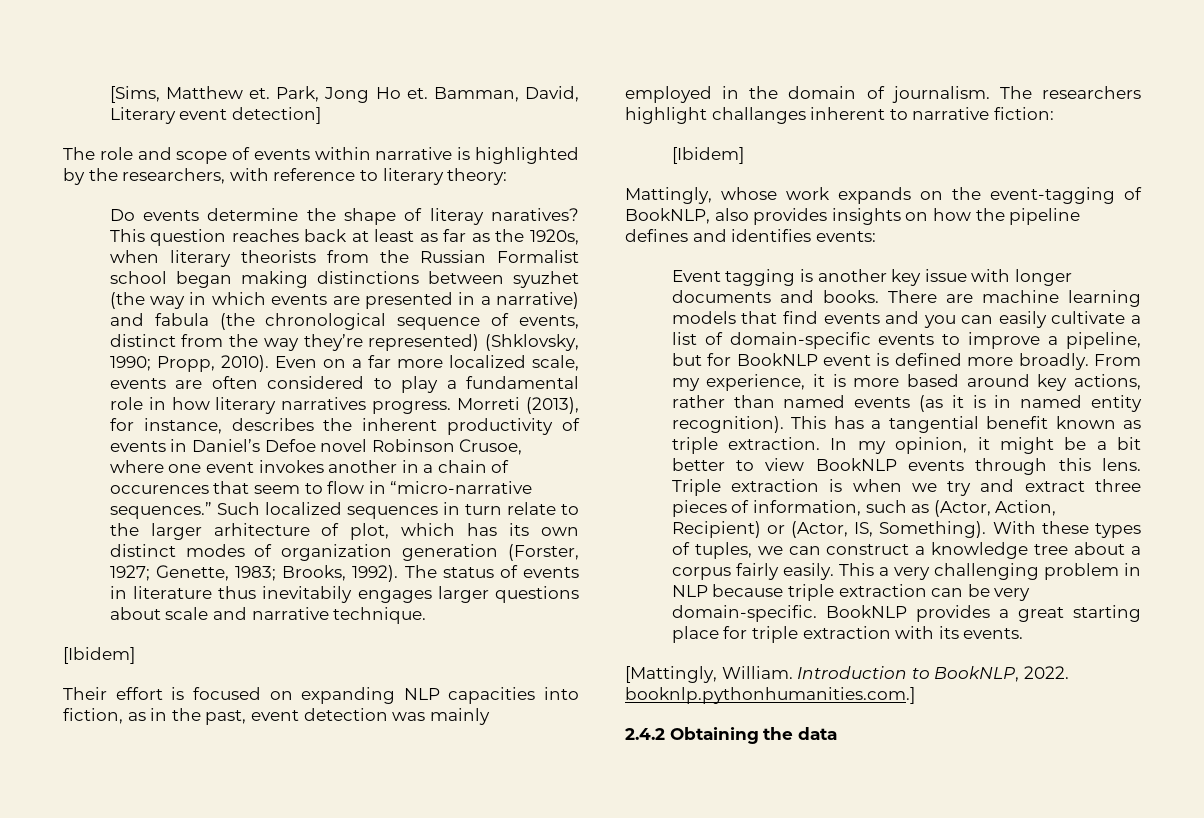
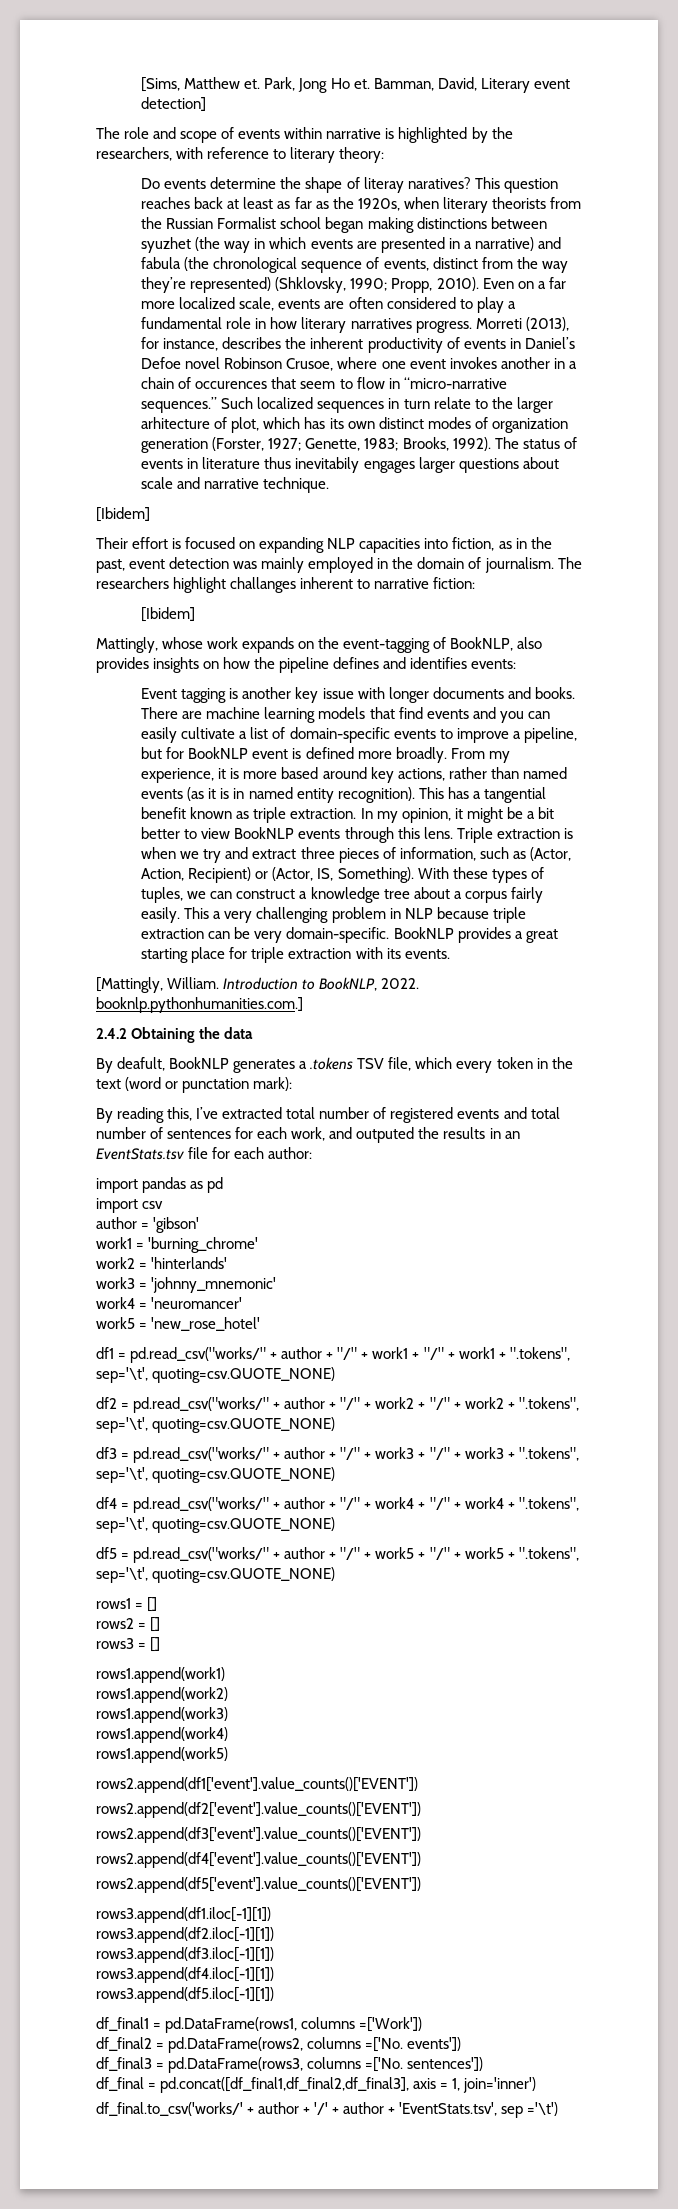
+ By deafult, BookNLP generates a .tokens TSV file, which every token in the text (word or punctation mark):
+ By reading this, I’ve extracted total number of registered events and total number of sentences for each work, and outputed the results in an EventStats.tsv file for each author:
+ import pandas as pd
+ import csv
+ author = 'gibson'
+ work1 = 'burning_chrome'
+ work2 = 'hinterlands'
+ work3 = 'johnny_mnemonic'
+ work4 = 'neuromancer'
+ work5 = 'new_rose_hotel'
+ df1 = pd.read_csv("works/" + author + "/" + work1 + "/" + work1 + ".tokens", sep='\t', quoting=csv.QUOTE_NONE)
+ df2 = pd.read_csv("works/" + author + "/" + work2 + "/" + work2 + ".tokens", sep='\t', quoting=csv.QUOTE_NONE)
+ df3 = pd.read_csv("works/" + author + "/" + work3 + "/" + work3 + ".tokens", sep='\t', quoting=csv.QUOTE_NONE)
+ df4 = pd.read_csv("works/" + author + "/" + work4 + "/" + work4 + ".tokens", sep='\t', quoting=csv.QUOTE_NONE)
+ df5 = pd.read_csv("works/" + author + "/" + work5 + "/" + work5 + ".tokens", sep='\t', quoting=csv.QUOTE_NONE)
+ rows1 = []
+ rows2 = []
+ rows3 = []
+ rows1.append(work1)
+ rows1.append(work2)
+ rows1.append(work3)
+ rows1.append(work4)
+ rows1.append(work5)
+ rows2.append(df1['event'].value_counts()['EVENT'])
+ rows2.append(df2['event'].value_counts()['EVENT'])
+ rows2.append(df3['event'].value_counts()['EVENT'])
+ rows2.append(df4['event'].value_counts()['EVENT'])
+ rows2.append(df5['event'].value_counts()['EVENT'])
+ rows3.append(df1.iloc[-1][1])
+ rows3.append(df2.iloc[-1][1])
+ rows3.append(df3.iloc[-1][1])
+ rows3.append(df4.iloc[-1][1])
+ rows3.append(df5.iloc[-1][1])
+ df_final1 = pd.DataFrame(rows1, columns =['Work'])
+ df_final2 = pd.DataFrame(rows2, columns =['No. events'])
+ df_final3 = pd.DataFrame(rows3, columns =['No. sentences'])
+ df_final = pd.concat([df_final1,df_final2,df_final3], axis = 1, join='inner')
+ df_final.to_csv('works/' + author + '/' + author + 'EventStats.tsv', sep ='\t')

